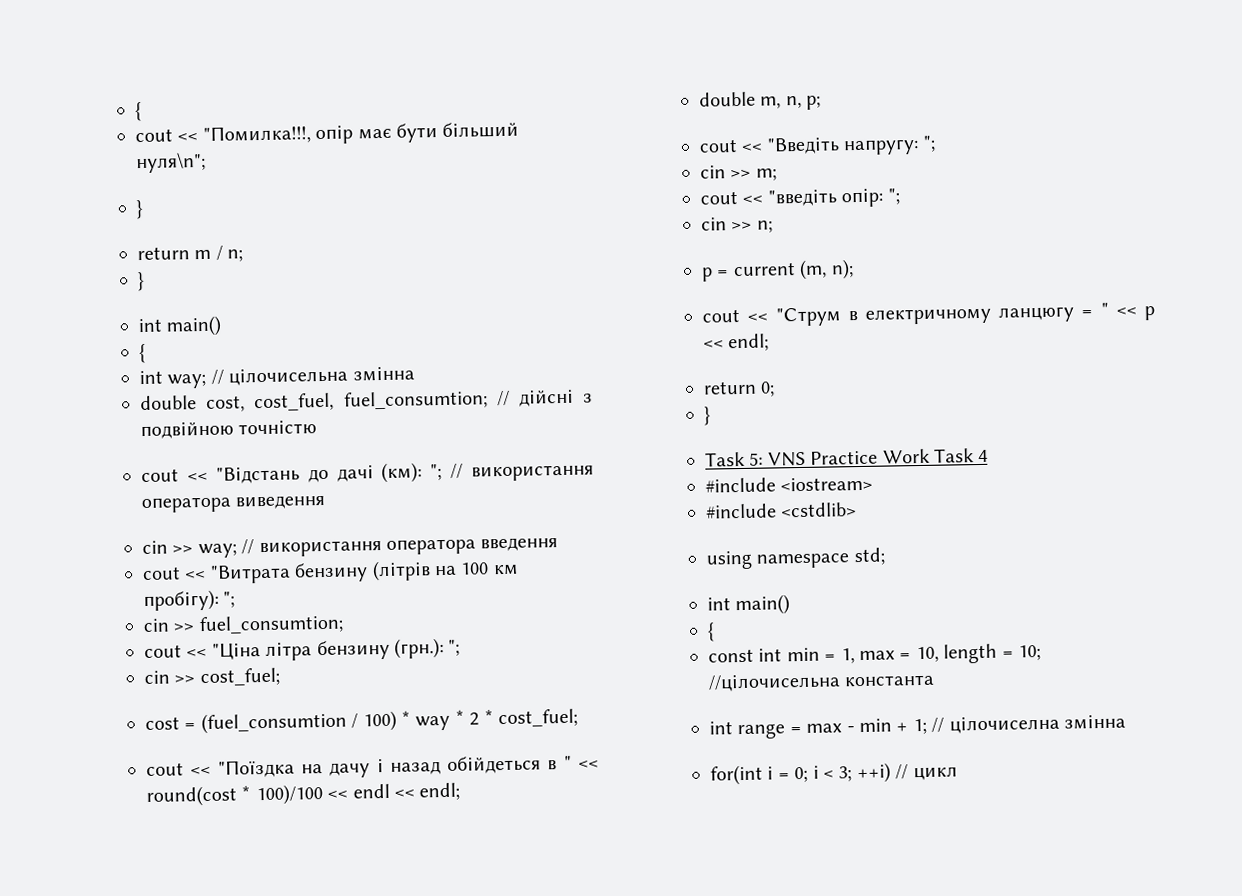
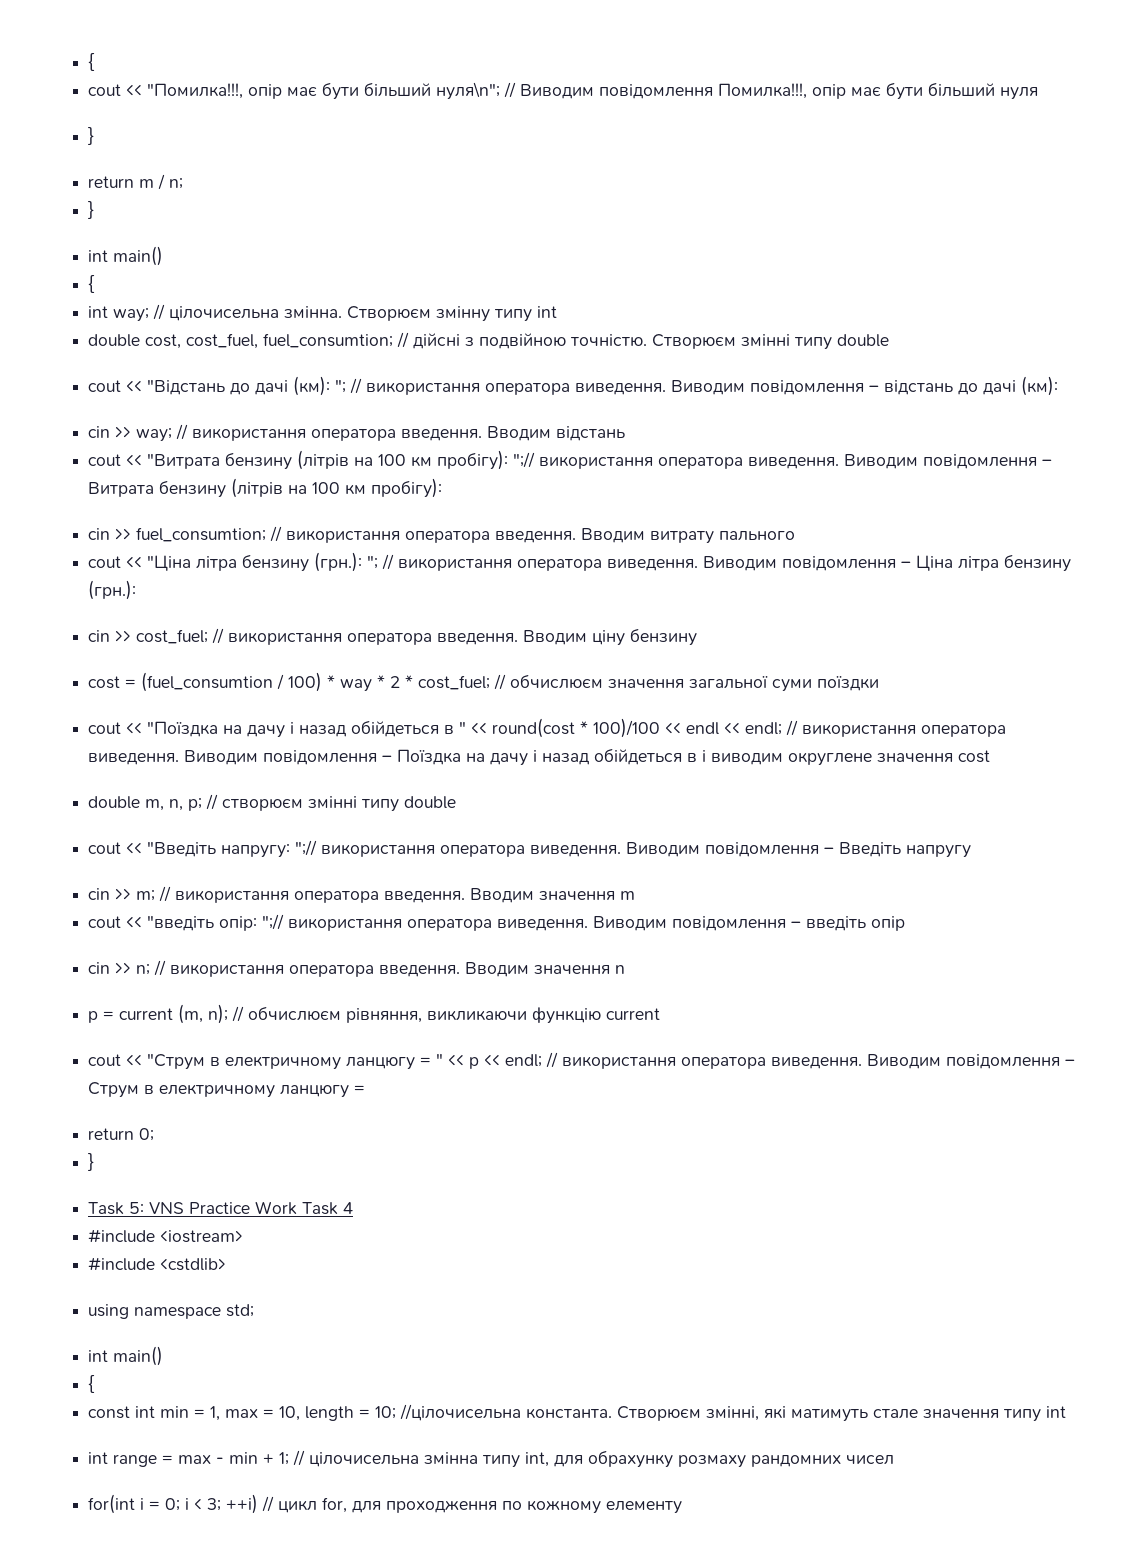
- cout << "Помилка!!!, опір має бути більший нуля\n";
+ cout << "Помилка!!!, опір має бути більший нуля\n"; // Виводим повідомлення Помилка!!!, опір має бути більший нуля
- int way; // цілочисельна змінна
+ int way; // цілочисельна змінна. Створюєм змінну типу int
- double cost, cost_fuel, fuel_consumtion; // дійсні з подвійною точністю
+ double cost, cost_fuel, fuel_consumtion; // дійсні з подвійною точністю. Створюєм змінні типу double
- cout << "Відстань до дачі (км): "; // використання оператора виведення
+ cout << "Відстань до дачі (км): "; // використання оператора виведення. Виводим повідомлення – відстань до дачі (км):
- cin >> way; // використання оператора введення
+ cin >> way; // використання оператора введення. Вводим відстань
- cout << "Витрата бензину (літрів на 100 км пробігу): ";
- cin >> fuel_consumtion;
+ cout << "Витрата бензину (літрів на 100 км пробігу): ";// використання оператора виведення. Виводим повідомлення – Витрата бензину (літрів на 100 км пробігу):
+ cin >> fuel_consumtion; // використання оператора введення. Вводим витрату пального
- cout << "Ціна літра бензину (грн.): ";
- cin >> cost_fuel;
+ cout << "Ціна літра бензину (грн.): "; // використання оператора виведення. Виводим повідомлення – Ціна літра бензину (грн.):
+ cin >> cost_fuel; // використання оператора введення. Вводим ціну бензину
- cost = (fuel_consumtion / 100) * way * 2 * cost_fuel;
+ cost = (fuel_consumtion / 100) * way * 2 * cost_fuel; // обчислюєм значення загальної суми поїздки
- cout << "Поїздка на дачу і назад обійдеться в " << round(cost * 100)/100 << endl << endl;
+ cout << "Поїздка на дачу і назад обійдеться в " << round(cost * 100)/100 << endl << endl; // використання оператора виведення. Виводим повідомлення – Поїздка на дачу і назад обійдеться в і виводим округлене значення cost
- double m, n, p;
+ double m, n, p; // створюєм змінні типу double
- cout << "Введіть напругу: ";
- cin >> m;
- cout << "введіть опір: ";
- cin >> n;
+ cout << "Введіть напругу: ";// використання оператора виведення. Виводим повідомлення – Введіть напругу
+ cin >> m; // використання оператора введення. Вводим значення m
+ cout << "введіть опір: ";// використання оператора виведення. Виводим повідомлення – введіть опір
+ cin >> n; // використання оператора введення. Вводим значення n
- p = current (m, n);
+ p = current (m, n); // обчислюєм рівняння, викликаючи функцію current
- cout << "Струм в електричному ланцюгу = " << p << endl;
+ cout << "Струм в електричному ланцюгу = " << p << endl; // використання оператора виведення. Виводим повідомлення – Струм в електричному ланцюгу =
- const int min = 1, max = 10, length = 10; //цілочисельна константа
+ const int min = 1, max = 10, length = 10; //цілочисельна константа. Створюєм змінні, які матимуть стале значення типу int
- int range = max - min + 1; // цілочиселна змінна
+ int range = max - min + 1; // цілочисельна змінна типу int, для обрахунку розмаху рандомних чисел
- for(int i = 0; i < 3; ++i) // цикл
+ for(int i = 0; i < 3; ++i) // цикл for, для проходження по кожному елементу

